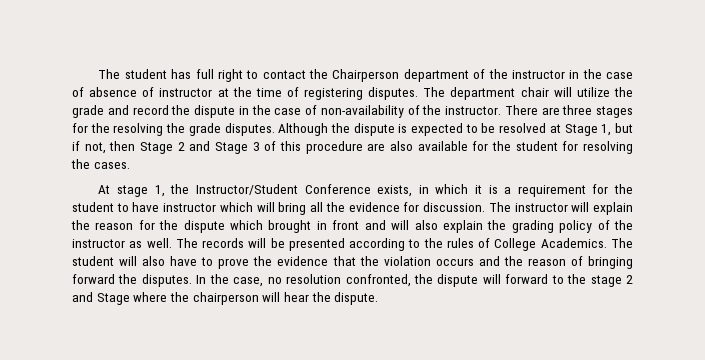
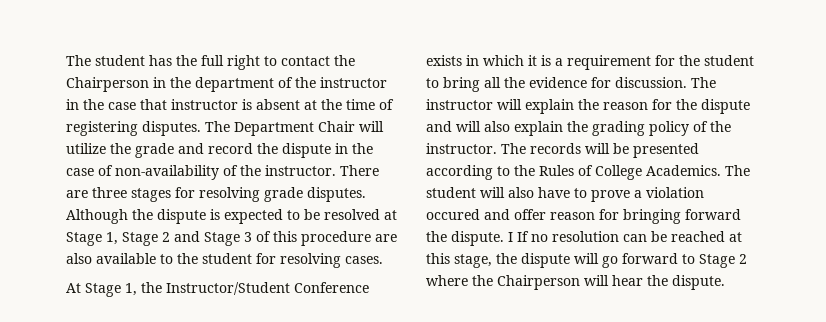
- The student has full right to contact the Chairperson department of the instructor in the case of absence of instructor at the time of registering disputes.
+ The student has the full right to contact the Chairperson in the department of the instructor in the case that instructor is absent at the time of registering disputes.
- The department chair will utilize the grade and record the dispute in the case of non-availability of the instructor.
+ The Department Chair will utilize the grade and record the dispute in the case of non-availability of the instructor.
- There are three stages for the resolving the grade disputes.
+ There are three stages for resolving grade disputes.
- Although the dispute is expected to be resolved at Stage 1, but if not, then Stage 2 and Stage 3 of this procedure are also available for the student for resolving the cases.
+ Although the dispute is expected to be resolved at Stage 1, Stage 2 and Stage 3 of this procedure are also available to the student for resolving cases.
- At stage 1, the Instructor/Student Conference exists, in which it is a requirement for the student to have instructor which will bring all the evidence for discussion.
+ At Stage 1, the Instructor/Student Conference exists in which it is a requirement for the student to bring all the evidence for discussion.
- The instructor will explain the reason for the dispute which brought in front and will also explain the grading policy of the instructor as well.
+ The instructor will explain the reason for the dispute and will also explain the grading policy of the instructor.
- The records will be presented according to the rules of College Academics.
+ The records will be presented according to the Rules of College Academics.
- The student will also have to prove the evidence that the violation occurs and the reason of bringing forward the disputes. In the case, no resolution confronted, the dispute will forward to the stage 2 and Stage where the chairperson will hear the dispute.
+ The student will also have to prove a violation occured and offer reason for bringing forward the dispute. I If no resolution can be reached at this stage, the dispute will go forward to Stage 2 where the Chairperson will hear the dispute.

